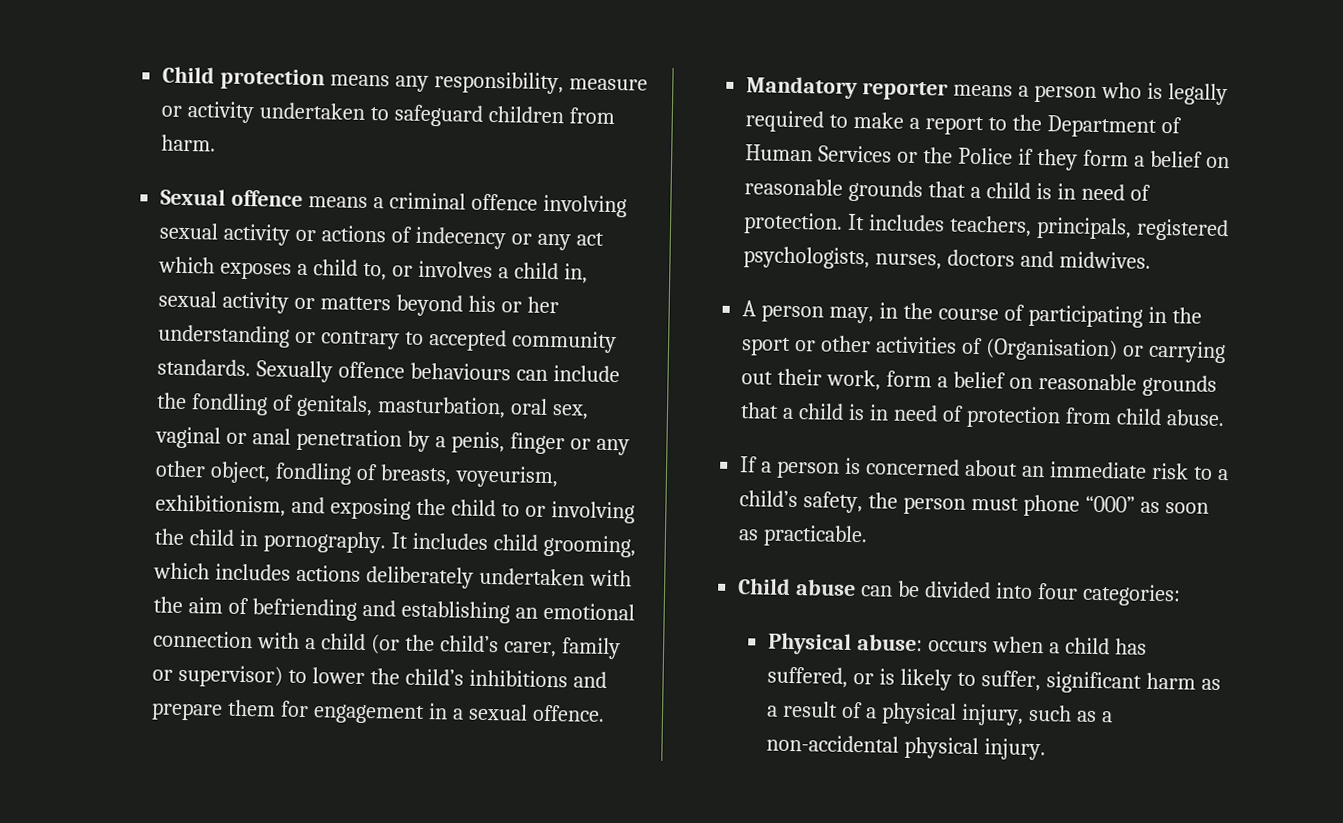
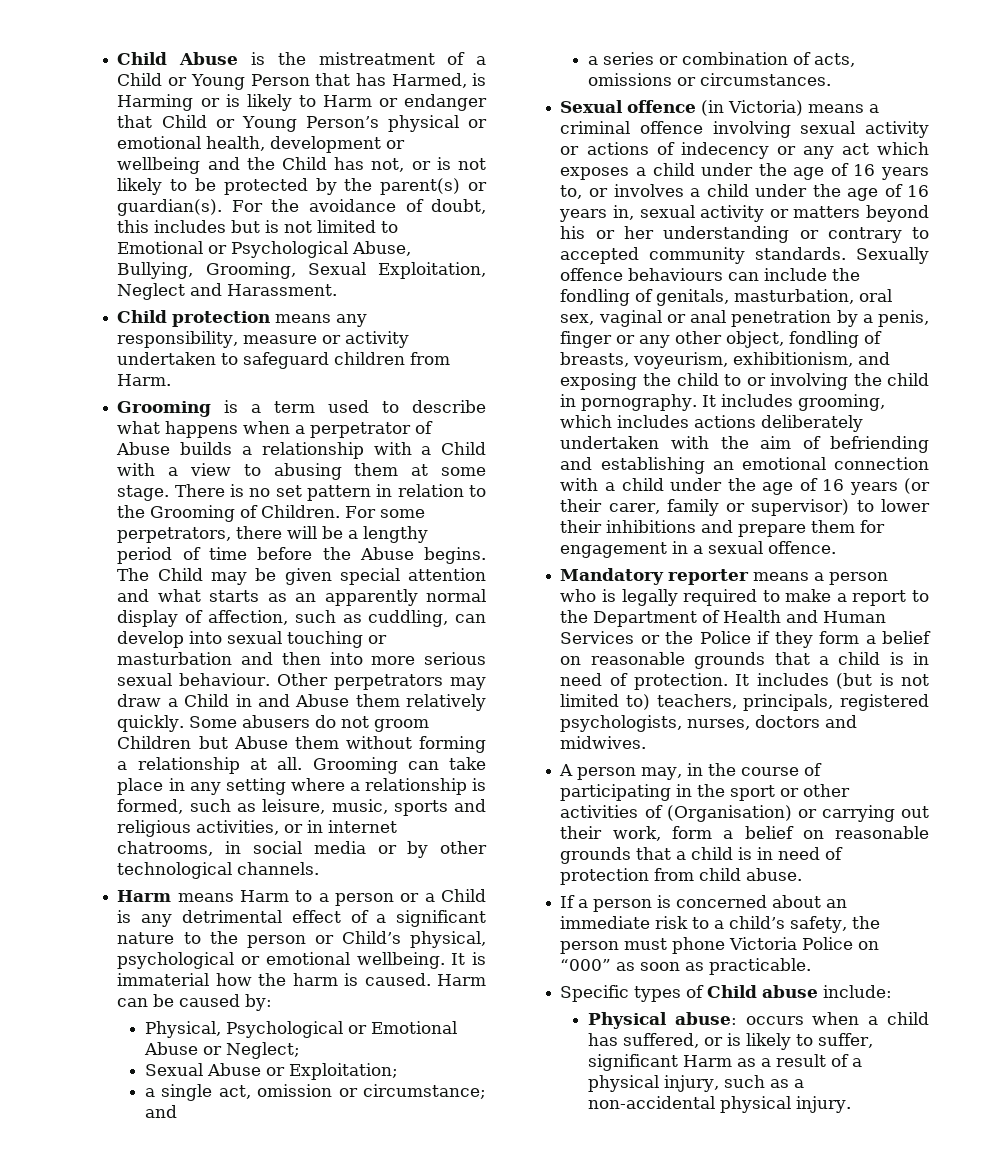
- Child protection means any responsibility, measure or activity undertaken to safeguard children from harm.
+ Child Abuse is the mistreatment of a Child or Young Person that has Harmed, is Harming or is likely to Harm or endanger that Child or Young Person’s physical or emotional health, development or wellbeing and the Child has not, or is not likely to be protected by the parent(s) or guardian(s). For the avoidance of doubt, this includes but is not limited to Emotional or Psychological Abuse, Bullying, Grooming, Sexual Exploitation, Neglect and Harassment.
+ Child protection means any responsibility, measure or activity undertaken to safeguard children from Harm.
+ Grooming is a term used to describe what happens when a perpetrator of Abuse builds a relationship with a Child with a view to abusing them at some stage. There is no set pattern in relation to the Grooming of Children. For some perpetrators, there will be a lengthy period of time before the Abuse begins. The Child may be given special attention and what starts as an apparently normal display of affection, such as cuddling, can develop into sexual touching or masturbation and then into more serious sexual behaviour. Other perpetrators may draw a Child in and Abuse them relatively quickly. Some abusers do not groom Children but Abuse them without forming a relationship at all. Grooming can take place in any setting where a relationship is formed, such as leisure, music, sports and religious activities, or in internet chatrooms, in social media or by other technological channels.
+ Harm means Harm to a person or a Child is any detrimental effect of a significant nature to the person or Child’s physical, psychological or emotional wellbeing. It is immaterial how the harm is caused. Harm can be caused by:
+ Physical, Psychological or Emotional Abuse or Neglect;
+ Sexual Abuse or Exploitation;
+ a single act, omission or circumstance; and
+ a series or combination of acts, omissions or circumstances.
- Sexual offence means a criminal offence involving sexual activity or actions of indecency or any act which exposes a child to, or involves a child in, sexual activity or matters beyond his or her understanding or contrary to accepted community standards.
+ Sexual offence (in Victoria) means a criminal offence involving sexual activity or actions of indecency or any act which exposes a child under the age of 16 years to, or involves a child under the age of 16 years in, sexual activity or matters beyond his or her understanding or contrary to accepted community standards.
- It includes child grooming, which includes actions deliberately undertaken with the aim of befriending and establishing an emotional connection with a child (or the child’s carer, family or supervisor) to lower the child’s inhibitions and prepare them for engagement in a sexual offence.
+ It includes grooming, which includes actions deliberately undertaken with the aim of befriending and establishing an emotional connection with a child under the age of 16 years (or their carer, family or supervisor) to lower their inhibitions and prepare them for engagement in a sexual offence.
- Mandatory reporter means a person who is legally required to make a report to the Department of Human Services or the Police if they form a belief on reasonable grounds that a child is in need of protection.
+ Mandatory reporter means a person who is legally required to make a report to the Department of Health and Human Services or the Police if they form a belief on reasonable grounds that a child is in need of protection.
- It includes teachers, principals, registered psychologists, nurses, doctors and midwives.
+ It includes (but is not limited to) teachers, principals, registered psychologists, nurses, doctors and midwives.
- If a person is concerned about an immediate risk to a child’s safety, the person must phone “000” as soon as practicable.
+ If a person is concerned about an immediate risk to a child’s safety, the person must phone Victoria Police on “000” as soon as practicable.
- Child abuse can be divided into four categories:
+ Specific types of Child abuse include:
- Physical abuse: occurs when a child has suffered, or is likely to suffer, significant harm as a result of a physical injury, such as a non-accidental physical injury.
+ Physical abuse: occurs when a child has suffered, or is likely to suffer, significant Harm as a result of a physical injury, such as a non-accidental physical injury.

